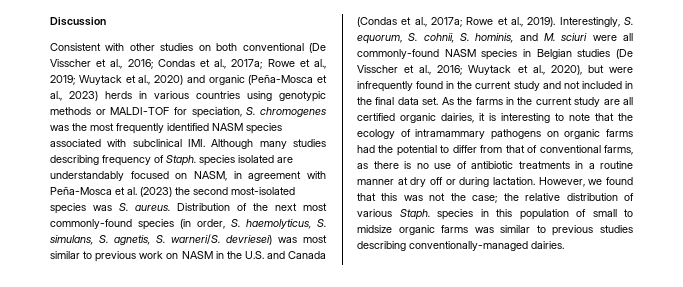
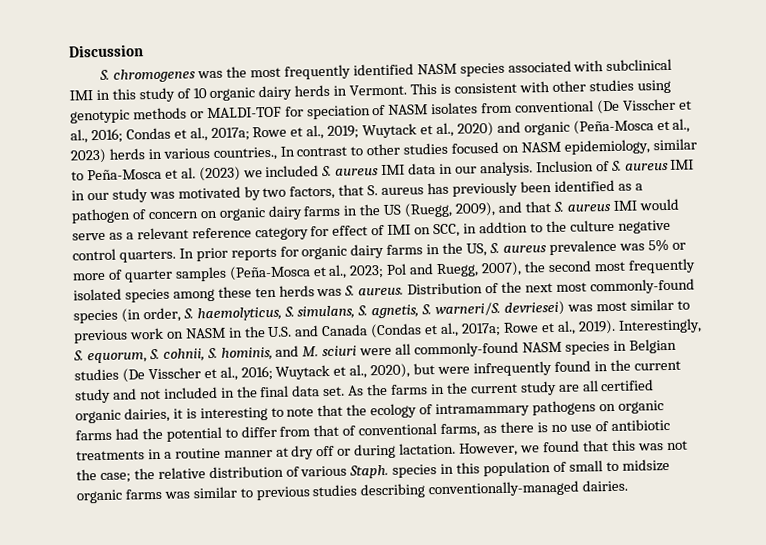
- Consistent with other studies on both conventional (De Visscher et al., 2016; Condas et al., 2017a; Rowe et al., 2019; Wuytack et al., 2020) and organic (Peña-Mosca et al., 2023) herds in various countries using genotypic methods or MALDI-TOF for speciation, S. chromogenes was the most frequently identified NASM species associated with subclinical IMI. Although many studies describing frequency of Staph. species isolated are understandably focused on NASM, in agreement with Peña-Mosca et al. (2023) the second most-isolated species was S. aureus.
+ S. chromogenes was the most frequently identified NASM species associated with subclinical IMI in this study of 10 organic dairy herds in Vermont. This is consistent with other studies using genotypic methods or MALDI-TOF for speciation of NASM isolates from conventional (De Visscher et al., 2016; Condas et al., 2017a; Rowe et al., 2019; Wuytack et al., 2020) and organic (Peña-Mosca et al., 2023) herds in various countries., In contrast to other studies focused on NASM epidemiology, similar to Peña-Mosca et al. (2023) we included S. aureus IMI data in our analysis. Inclusion of S. aureus IMI in our study was motivated by two factors, that S. aureus has previously been identified as a pathogen of concern on organic dairy farms in the US (Ruegg, 2009), and that S. aureus IMI would serve as a relevant reference category for effect of IMI on SCC, in addtion to the culture negative control quarters. In prior reports for organic dairy farms in the US, S. aureus prevalence was 5% or more of quarter samples (Peña-Mosca et al., 2023; Pol and Ruegg, 2007), the second most frequently isolated species among these ten herds was S. aureus.

